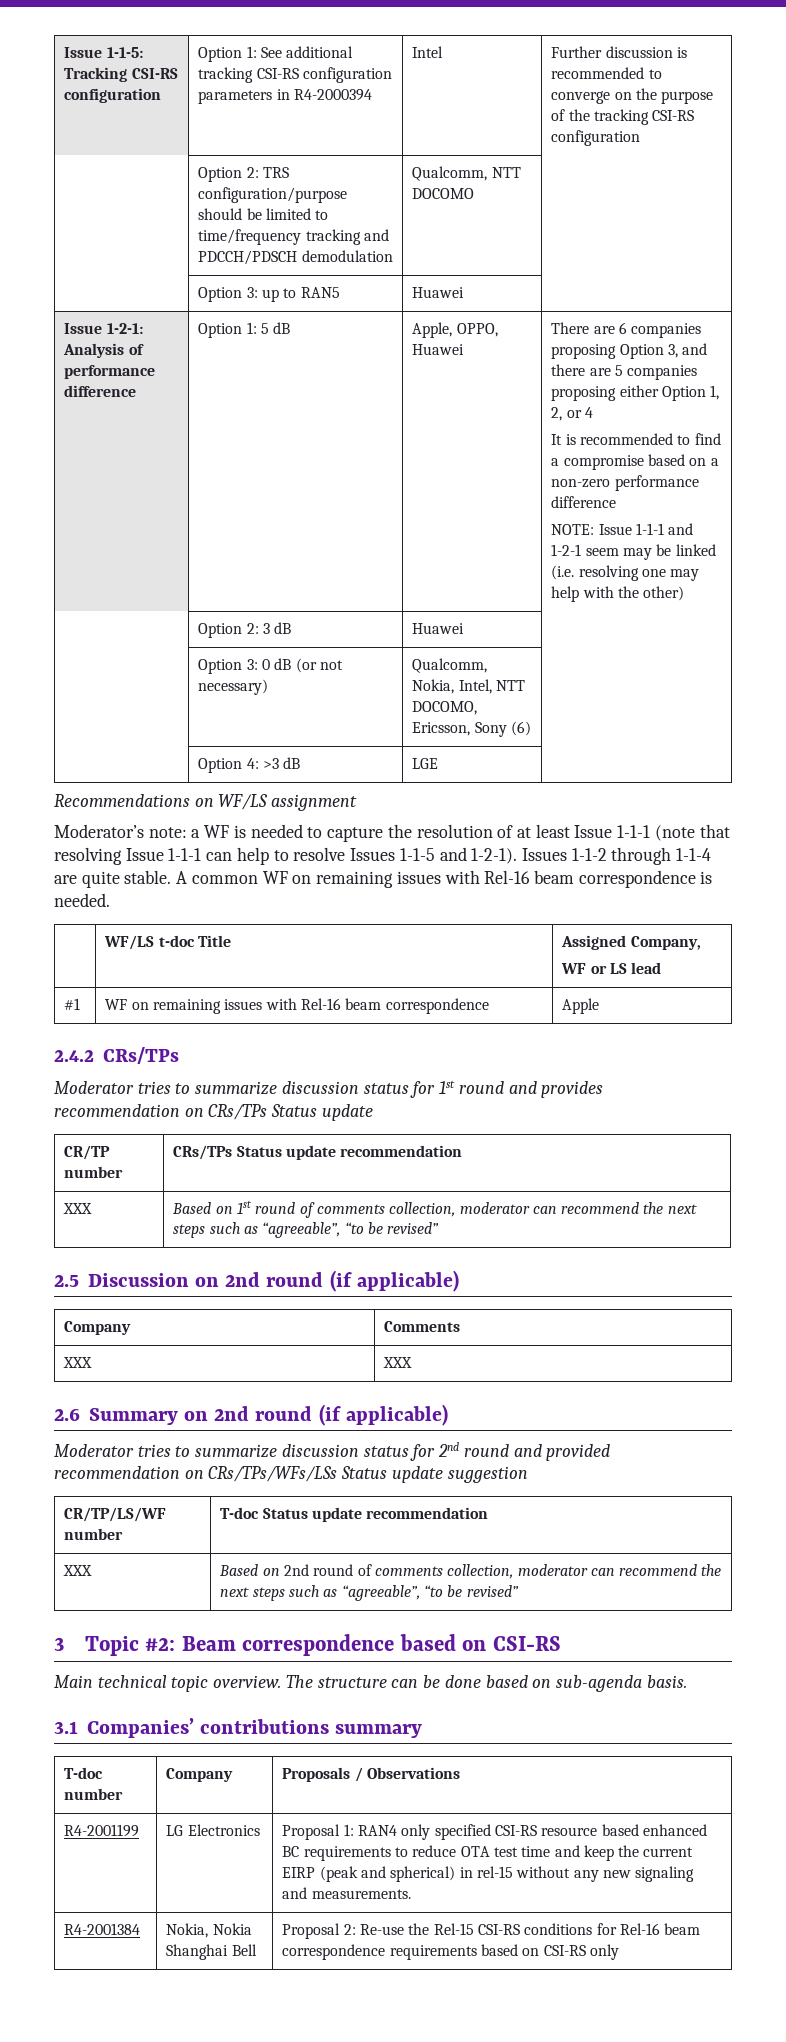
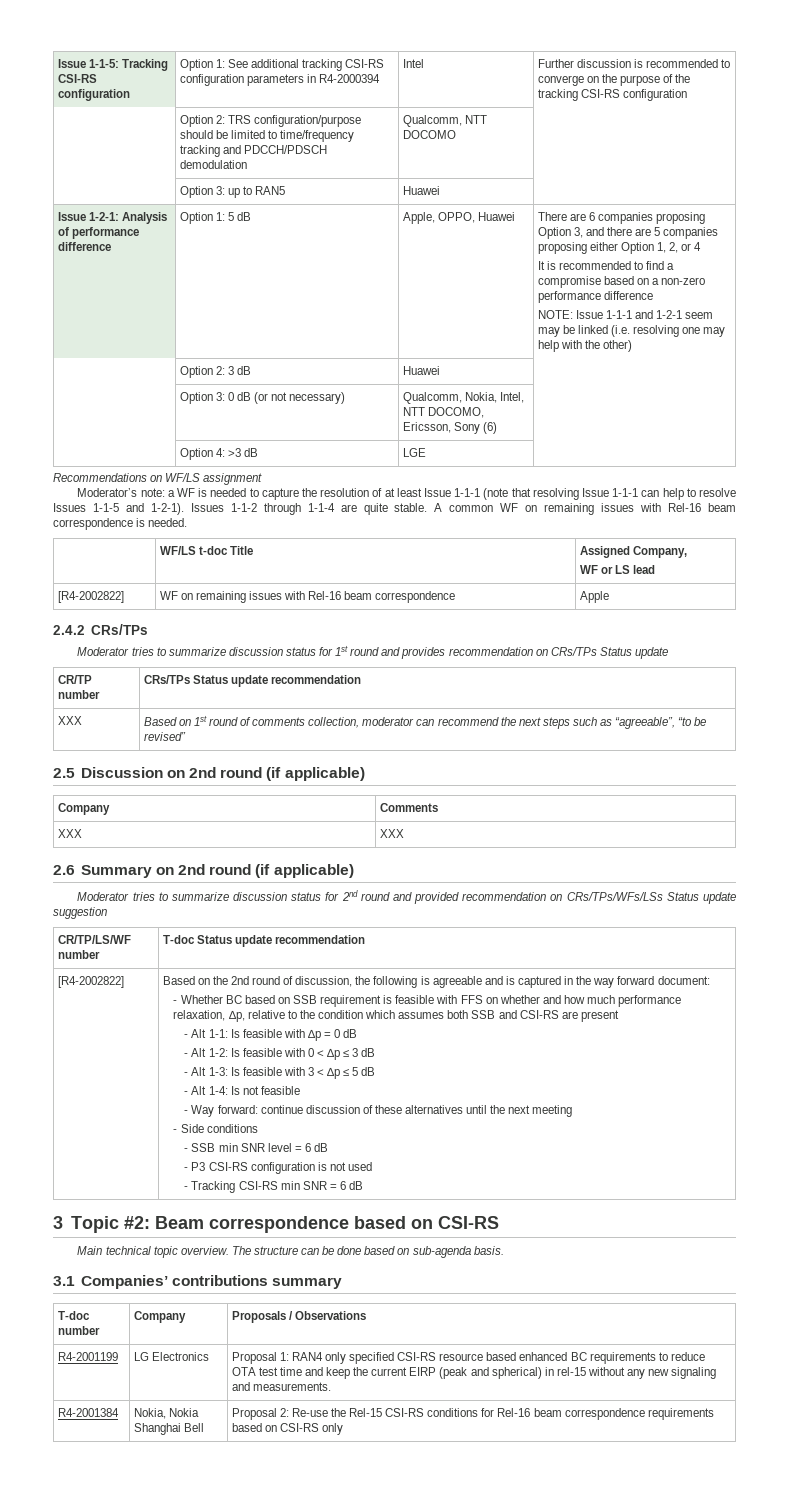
- #1 | WF on remaining issues with Rel-16 beam correspondence | Apple
+ [R4-2002822] | WF on remaining issues with Rel-16 beam correspondence | Apple
- XXX | Based on 2nd round of comments collection, moderator can recommend the next steps such as “agreeable”, “to be revised”
+ [R4-2002822] | Based on the 2nd round of discussion, the following is agreeable and is captured in the way forward document:
+ - Whether BC based on SSB requirement is feasible with FFS on whether and how much performance relaxation, ∆p, relative to the condition which assumes both SSB and CSI-RS are present
+ - Alt 1-1: Is feasible with ∆p = 0 dB
+ - Alt 1-2: Is feasible with 0 < ∆p ≤ 3 dB
+ - Alt 1-3: Is feasible with 3 < ∆p ≤ 5 dB
+ - Alt 1-4: Is not feasible
+ - Way forward: continue discussion of these alternatives until the next meeting
+ - Side conditions
+ - SSB min SNR level = 6 dB
+ - P3 CSI-RS configuration is not used
+ - Tracking CSI-RS min SNR = 6 dB

